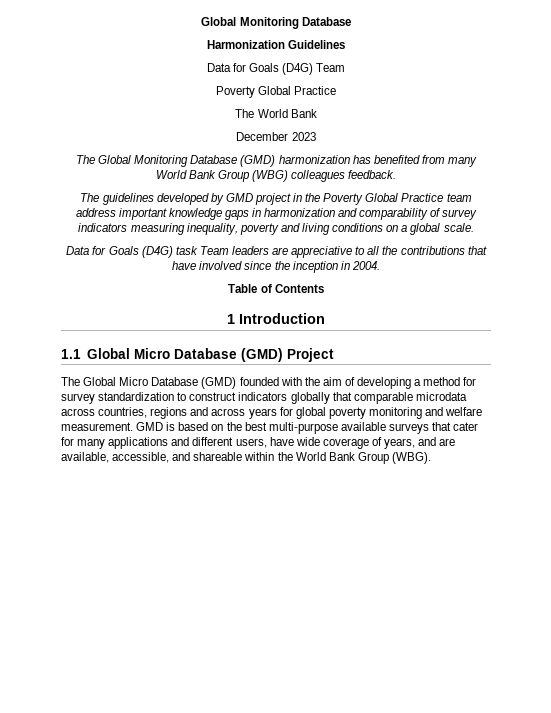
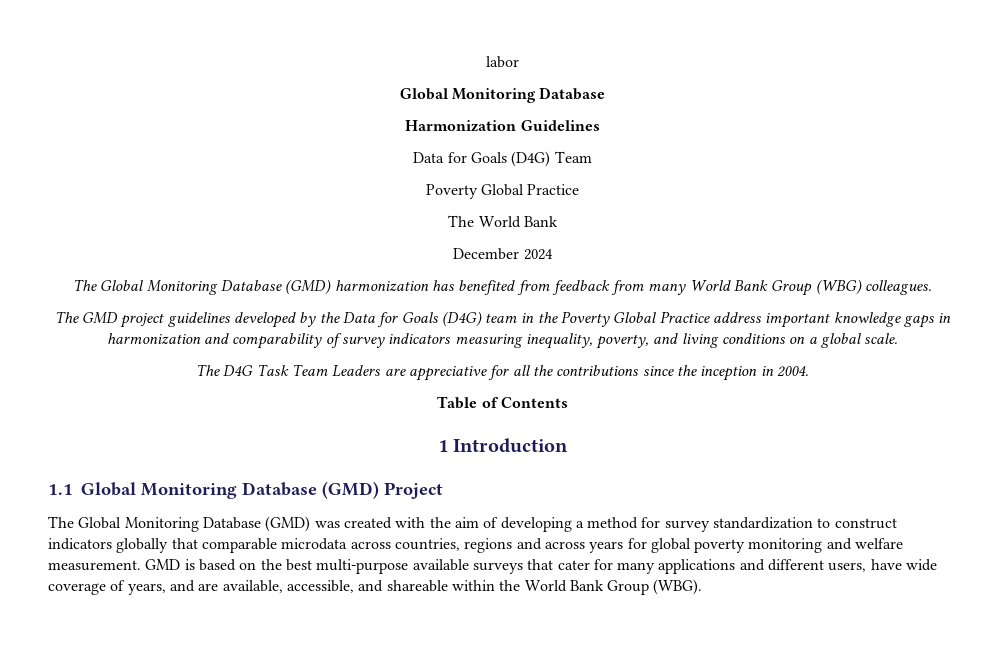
+ labor
- December 2023
+ December 2024
- The Global Monitoring Database (GMD) harmonization has benefited from many World Bank Group (WBG) colleagues feedback.
- The guidelines developed by GMD project in the Poverty Global Practice team address important knowledge gaps in harmonization and comparability of survey indicators measuring inequality, poverty and living conditions on a global scale.
+ The Global Monitoring Database (GMD) harmonization has benefited from feedback from many World Bank Group (WBG) colleagues.
+ The GMD project guidelines developed by the Data for Goals (D4G) team in the Poverty Global Practice address important knowledge gaps in harmonization and comparability of survey indicators measuring inequality, poverty, and living conditions on a global scale.
- Data for Goals (D4G) task Team leaders are appreciative to all the contributions that have involved since the inception in 2004.
+ The D4G Task Team Leaders are appreciative for all the contributions since the inception in 2004.
- 1.1 Global Micro Database (GMD) Project
+ 1.1 Global Monitoring Database (GMD) Project
- The Global Micro Database (GMD) founded with the aim of developing a method for survey standardization to construct indicators globally that comparable microdata across countries, regions and across years for global poverty monitoring and welfare measurement.
+ The Global Monitoring Database (GMD) was created with the aim of developing a method for survey standardization to construct indicators globally that comparable microdata across countries, regions and across years for global poverty monitoring and welfare measurement.

